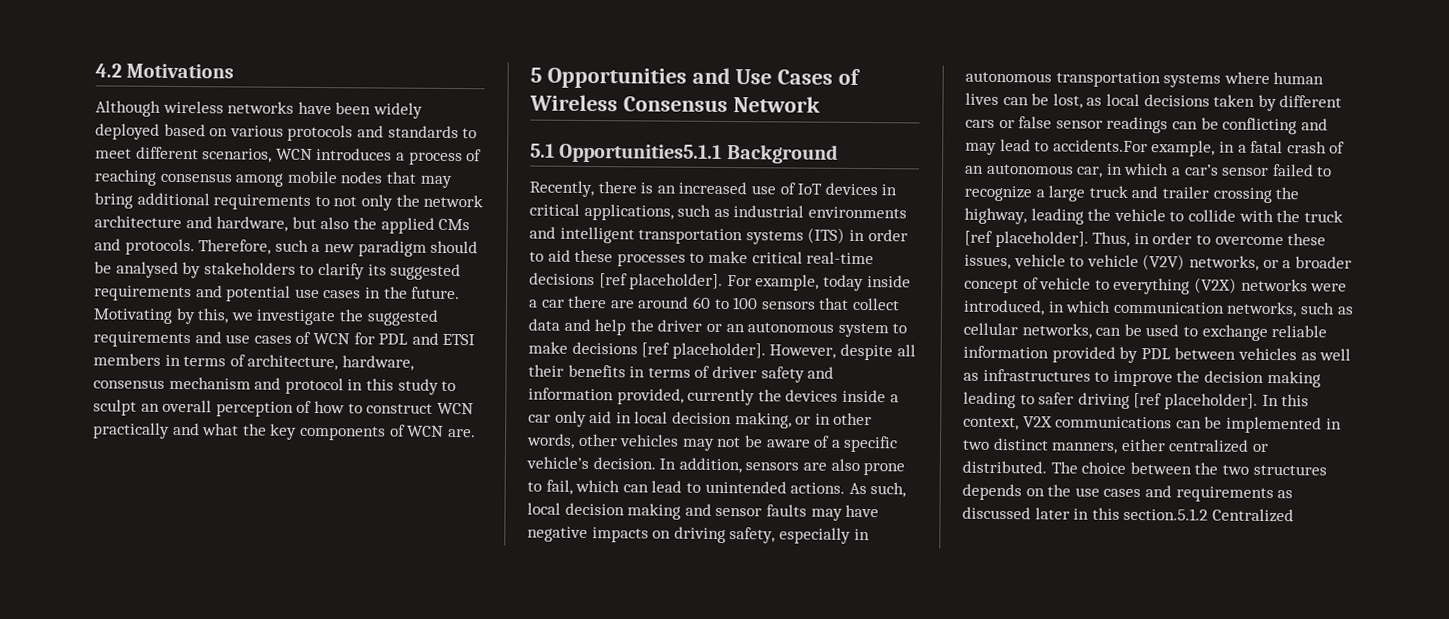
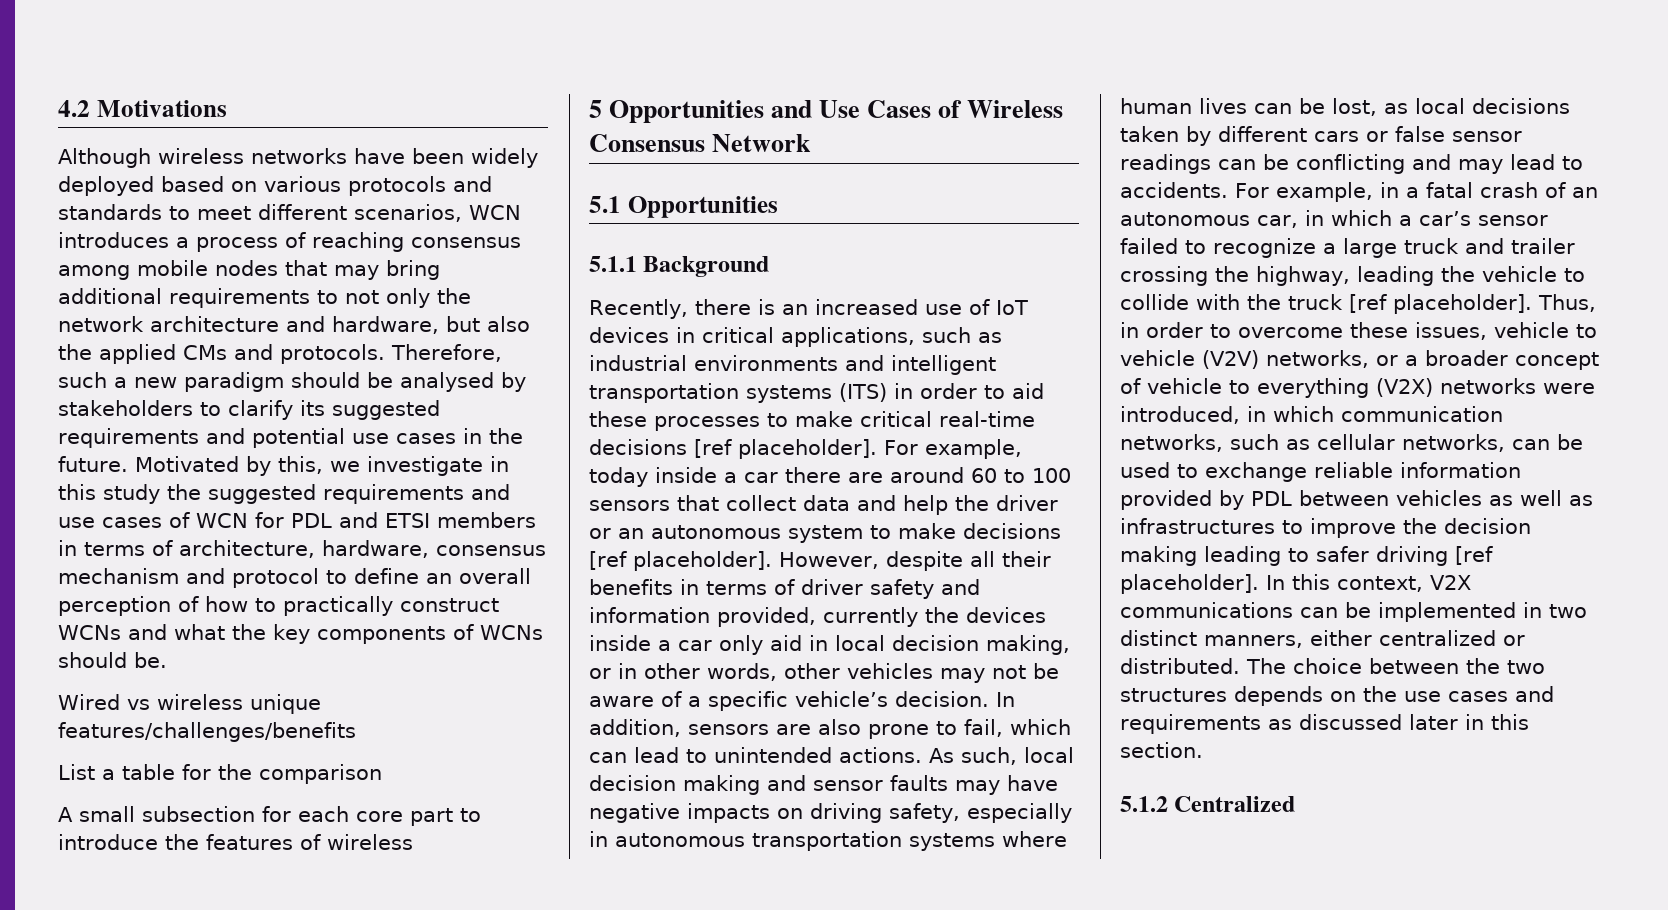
- Motivating by this, we investigate the suggested requirements and use cases of WCN for PDL and ETSI members in terms of architecture, hardware, consensus mechanism and protocol in this study to sculpt an overall perception of how to construct WCN practically and what the key components of WCN are.
+ Motivated by this, we investigate in this study the suggested requirements and use cases of WCN for PDL and ETSI members in terms of architecture, hardware, consensus mechanism and protocol to define an overall perception of how to practically construct WCNs and what the key components of WCNs should be.
+ Wired vs wireless unique features/challenges/benefits
+ List a table for the comparison
+ A small subsection for each core part to introduce the features of wireless
- 5.1 Opportunities5.1.1 Background
+ 5.1 Opportunities
+ 5.1.1 Background
- As such, local decision making and sensor faults may have negative impacts on driving safety, especially in autonomous transportation systems where human lives can be lost, as local decisions taken by different cars or false sensor readings can be conflicting and may lead to accidents.For example, in a fatal crash of an autonomous car, in which a car’s sensor failed to recognize a large truck and trailer crossing the highway, leading the vehicle to collide with the truck [ref placeholder].
+ As such, local decision making and sensor faults may have negative impacts on driving safety, especially in autonomous transportation systems where human lives can be lost, as local decisions taken by different cars or false sensor readings can be conflicting and may lead to accidents. For example, in a fatal crash of an autonomous car, in which a car’s sensor failed to recognize a large truck and trailer crossing the highway, leading the vehicle to collide with the truck [ref placeholder].
- The choice between the two structures depends on the use cases and requirements as discussed later in this section.5.1.2 Centralized
+ The choice between the two structures depends on the use cases and requirements as discussed later in this section.
+ 5.1.2 Centralized

